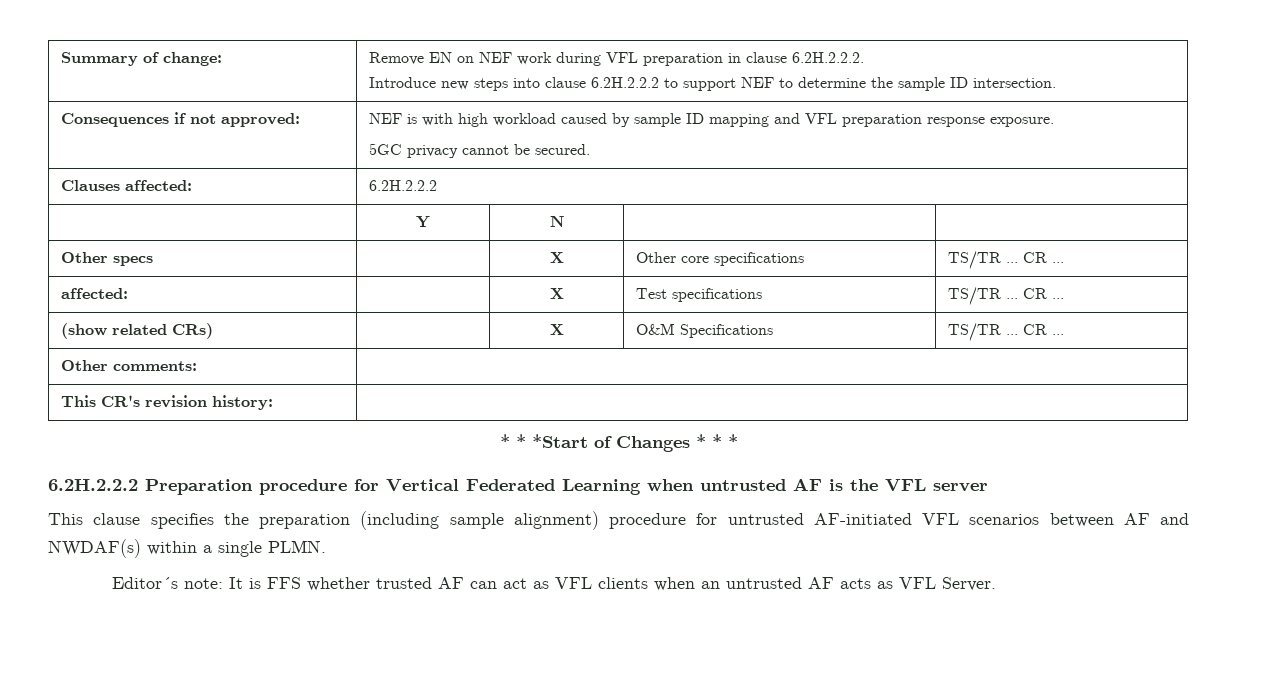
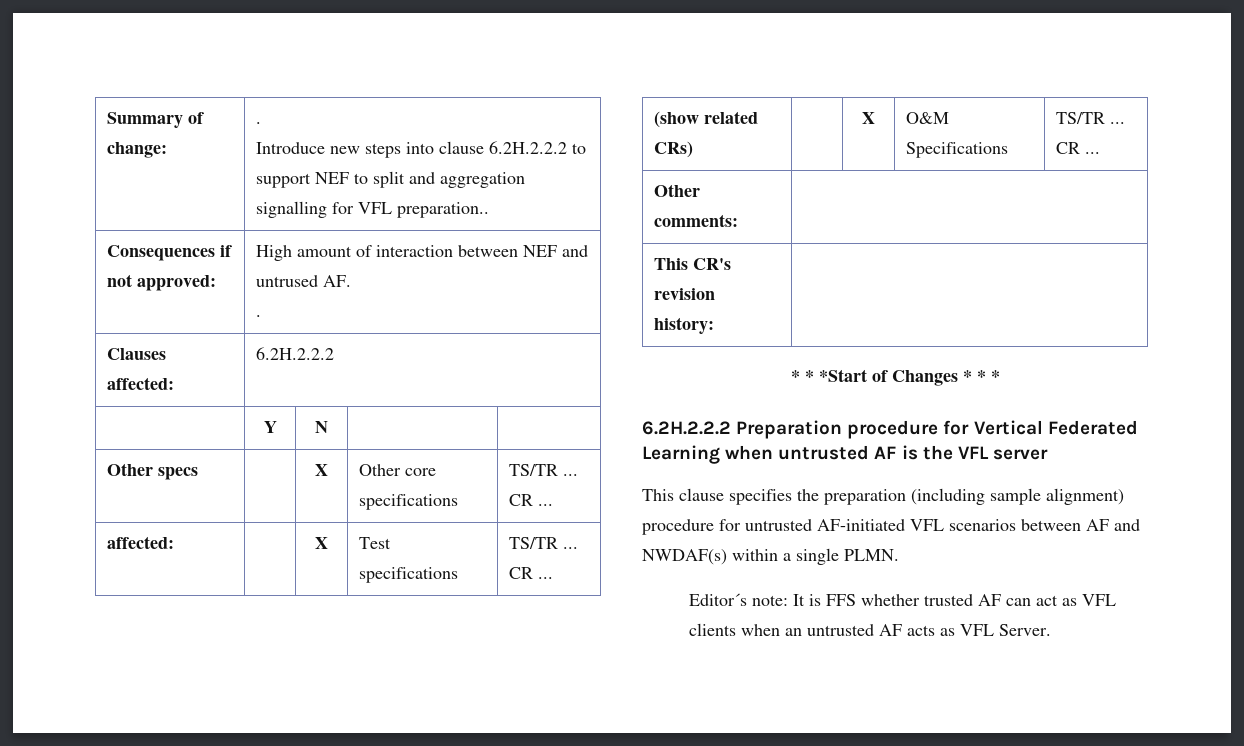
- Summary of change: | Remove EN on NEF work during VFL preparation in clause 6.2H.2.2.2.
- Introduce new steps into clause 6.2H.2.2.2 to support NEF to determine the sample ID intersection.
- Consequences if not approved: | NEF is with high workload caused by sample ID mapping and VFL preparation response exposure.
- 5GC privacy cannot be secured.
+ Summary of change: | .
+ Introduce new steps into clause 6.2H.2.2.2 to support NEF to split and aggregation signalling for VFL preparation..
+ Consequences if not approved: | High amount of interaction between NEF and untrused AF.
+ .

